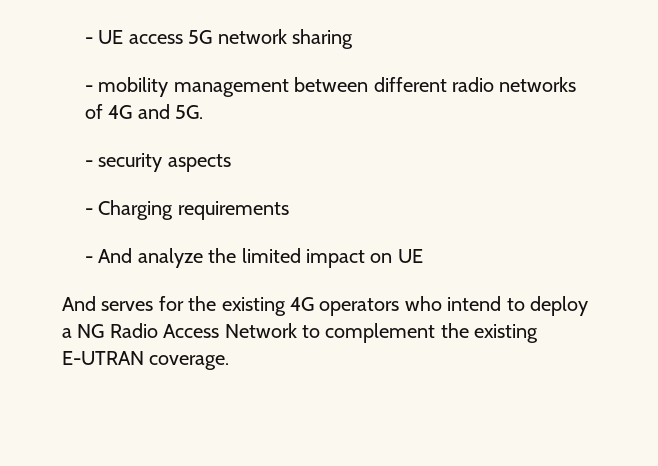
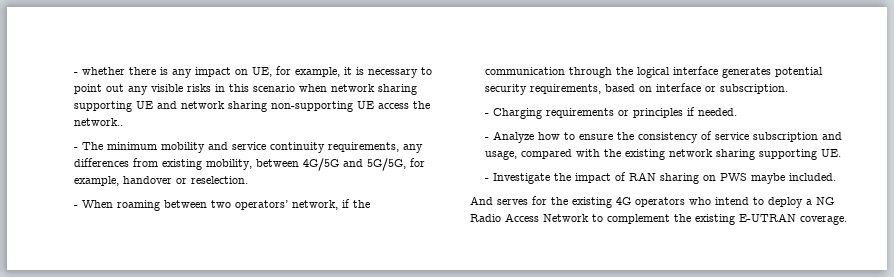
- - UE access 5G network sharing
- - mobility management between different radio networks of 4G and 5G.
- - security aspects
- - Charging requirements
- - And analyze the limited impact on UE
+ - whether there is any impact on UE, for example, it is necessary to point out any visible risks in this scenario when network sharing supporting UE and network sharing non-supporting UE access the network..
+ - The minimum mobility and service continuity requirements, any differences from existing mobility, between 4G/5G and 5G/5G, for example, handover or reselection.
+ - When roaming between two operators’ network, if the communication through the logical interface generates potential security requirements, based on interface or subscription.
+ - Charging requirements or principles if needed.
+ - Analyze how to ensure the consistency of service subscription and usage, compared with the existing network sharing supporting UE.
+ - Investigate the impact of RAN sharing on PWS maybe included.

